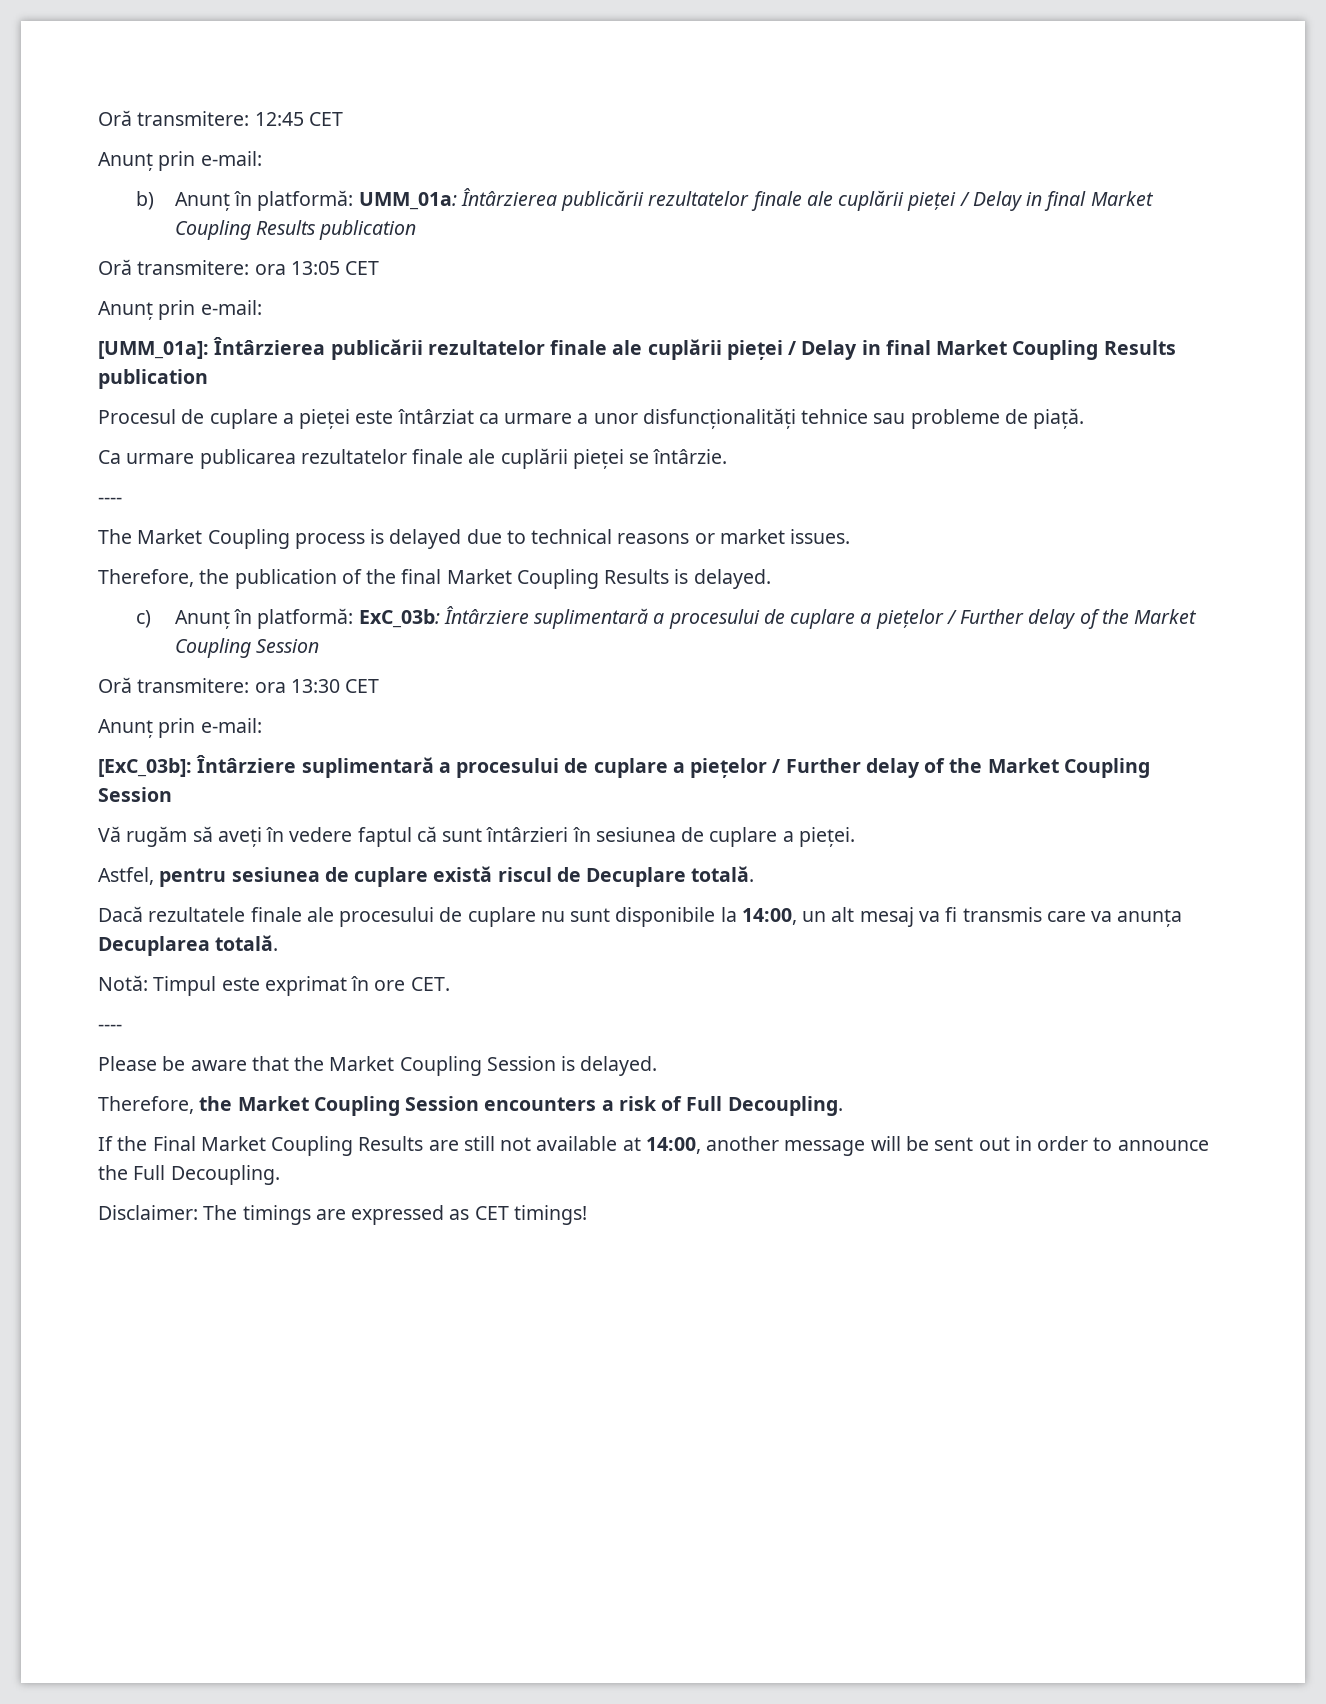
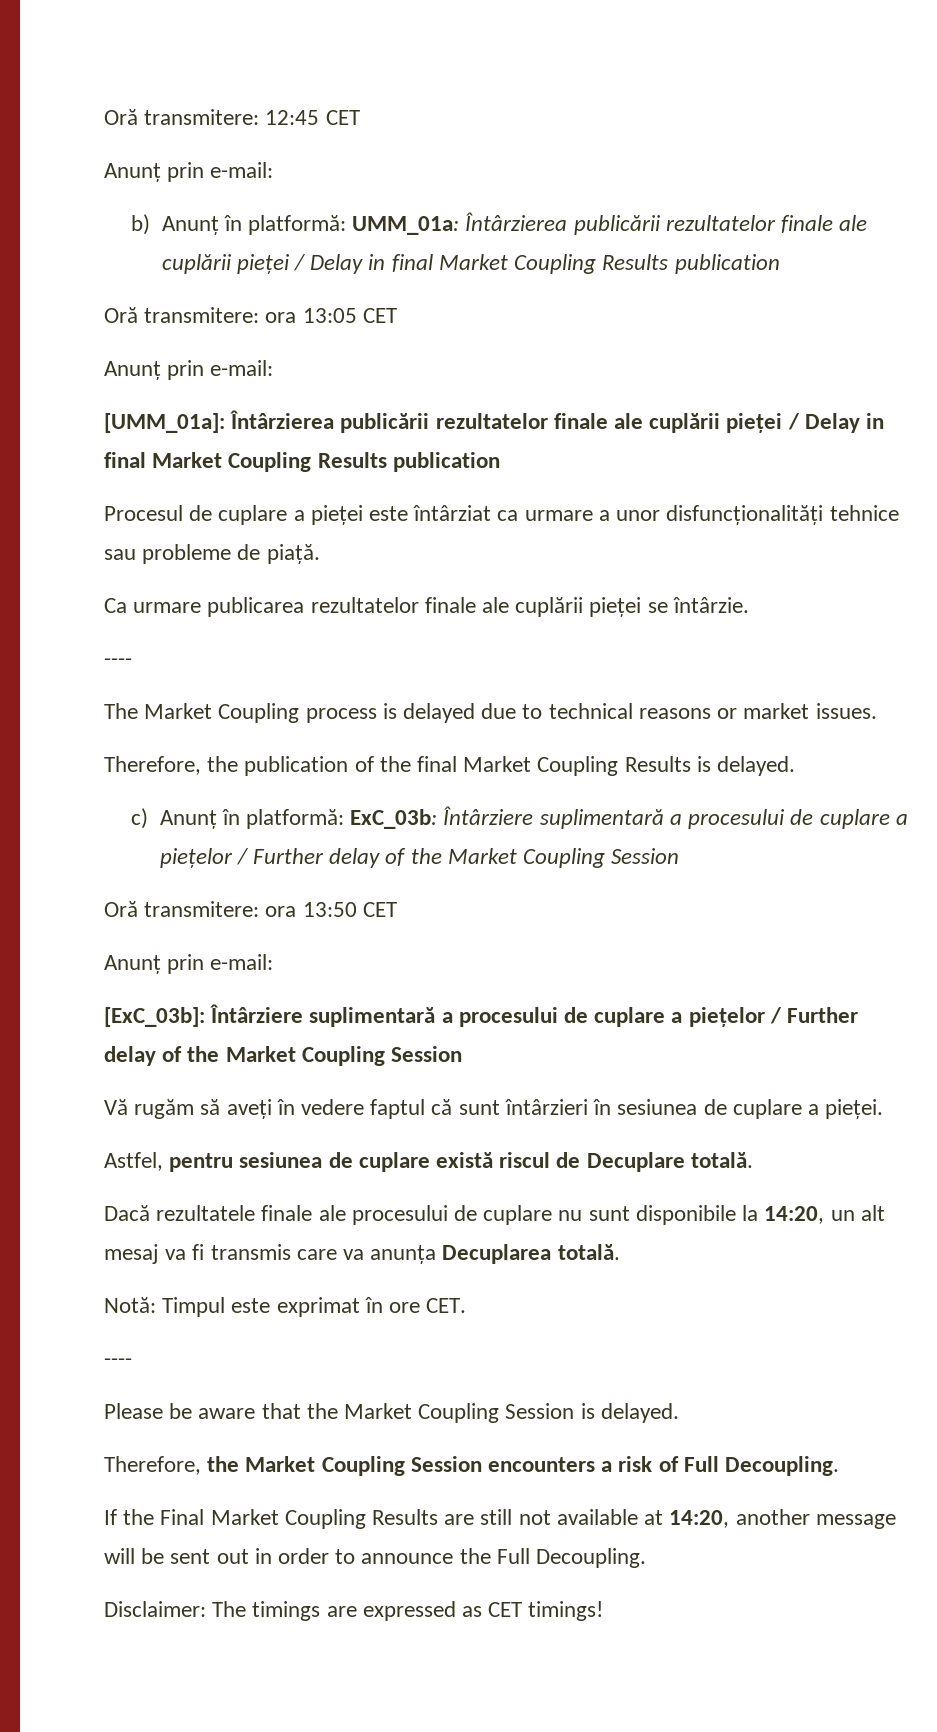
- Oră transmitere: ora 13:30 CET
+ Oră transmitere: ora 13:50 CET
- Dacă rezultatele finale ale procesului de cuplare nu sunt disponibile la 14:00, un alt mesaj va fi transmis care va anunța Decuplarea totală.
+ Dacă rezultatele finale ale procesului de cuplare nu sunt disponibile la 14:20, un alt mesaj va fi transmis care va anunța Decuplarea totală.
- If the Final Market Coupling Results are still not available at 14:00, another message will be sent out in order to announce the Full Decoupling.
+ If the Final Market Coupling Results are still not available at 14:20, another message will be sent out in order to announce the Full Decoupling.

